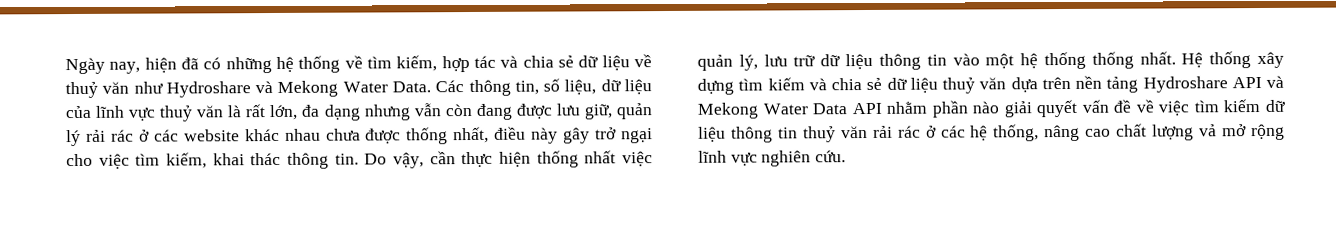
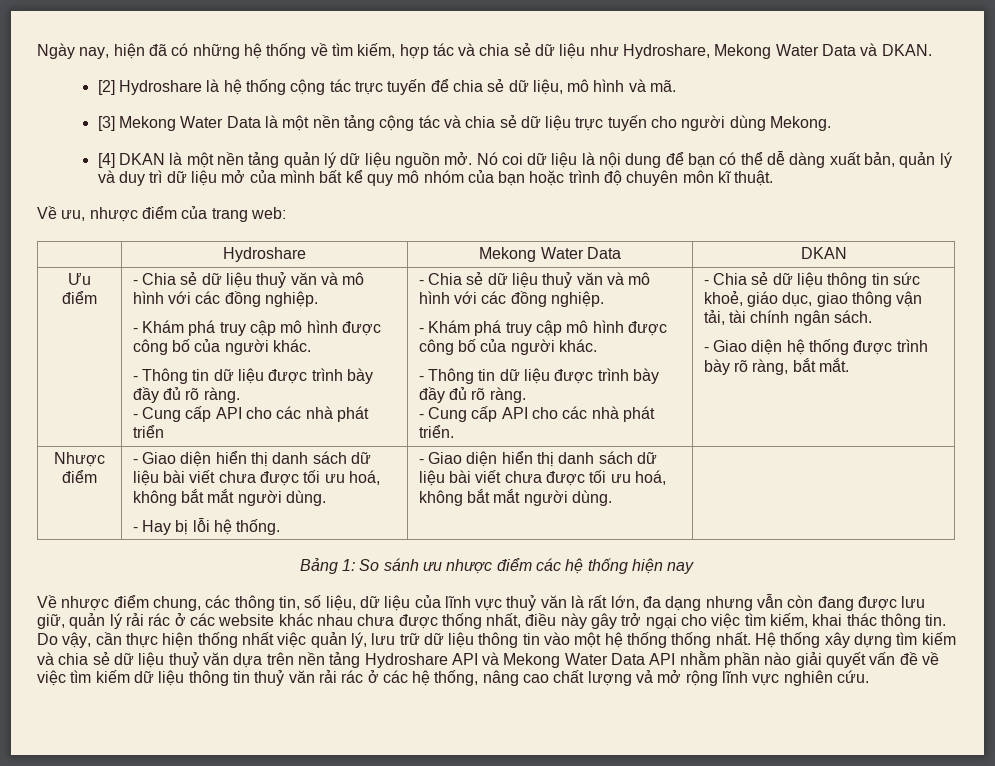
- Ngày nay, hiện đã có những hệ thống về tìm kiếm, hợp tác và chia sẻ dữ liệu về thuỷ văn như Hydroshare và Mekong Water Data. Các thông tin, số liệu, dữ liệu của lĩnh vực thuỷ văn là rất lớn, đa dạng nhưng vẫn còn đang được lưu giữ, quản lý rải rác ở các website khác nhau chưa được thống nhất, điều này gây trở ngại cho việc tìm kiếm, khai thác thông tin.
+ Ngày nay, hiện đã có những hệ thống về tìm kiếm, hợp tác và chia sẻ dữ liệu như Hydroshare, Mekong Water Data và DKAN.
+ [2] Hydroshare là hệ thống cộng tác trực tuyến để chia sẻ dữ liệu, mô hình và mã.
+ [3] Mekong Water Data là một nền tảng cộng tác và chia sẻ dữ liệu trực tuyến cho người dùng Mekong.
+ [4] DKAN là một nền tảng quản lý dữ liệu nguồn mở. Nó coi dữ liệu là nội dung để bạn có thể dễ dàng xuất bản, quản lý và duy trì dữ liệu mở của mình bất kể quy mô nhóm của bạn hoặc trình độ chuyên môn kĩ thuật.
+ Về ưu, nhược điểm của trang web:
+ | Hydroshare | Mekong Water Data | DKAN
+ Ưu điểm | - Chia sẻ dữ liệu thuỷ văn và mô hình với các đồng nghiệp.
+ - Khám phá truy cập mô hình được công bố của người khác.
+ - Thông tin dữ liệu được trình bày đầy đủ rõ ràng.
+ - Cung cấp API cho các nhà phát triển | - Chia sẻ dữ liệu thuỷ văn và mô hình với các đồng nghiệp.
+ - Khám phá truy cập mô hình được công bố của người khác.
+ - Thông tin dữ liệu được trình bày đầy đủ rõ ràng.
+ - Cung cấp API cho các nhà phát triển. | - Chia sẻ dữ liệu thông tin sức khoẻ, giáo dục, giao thông vận tải, tài chính ngân sách.
+ - Giao diện hệ thống được trình bày rõ ràng, bắt mắt.
+ Nhược điểm | - Giao diện hiển thị danh sách dữ liệu bài viết chưa được tối ưu hoá, không bắt mắt người dùng.
+ - Hay bị lỗi hệ thống. | - Giao diện hiển thị danh sách dữ liệu bài viết chưa được tối ưu hoá, không bắt mắt người dùng. |
+ Bảng 1: So sánh ưu nhược điểm các hệ thống hiện nay
+ Về nhược điểm chung, các thông tin, số liệu, dữ liệu của lĩnh vực thuỷ văn là rất lớn, đa dạng nhưng vẫn còn đang được lưu giữ, quản lý rải rác ở các website khác nhau chưa được thống nhất, điều này gây trở ngại cho việc tìm kiếm, khai thác thông tin.

